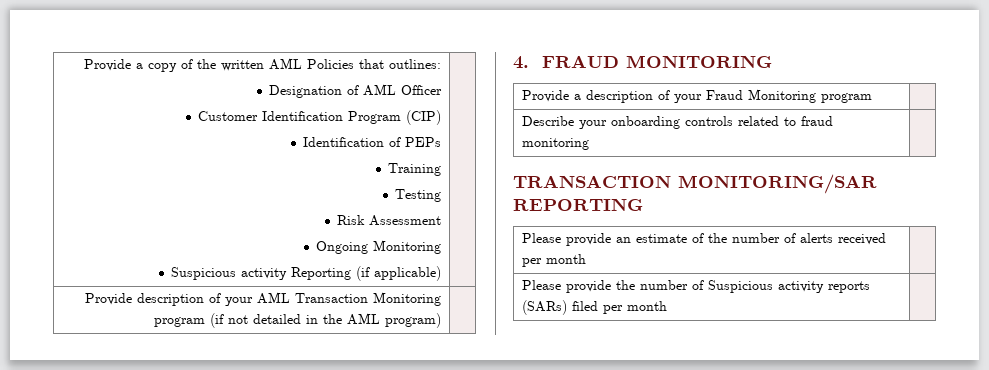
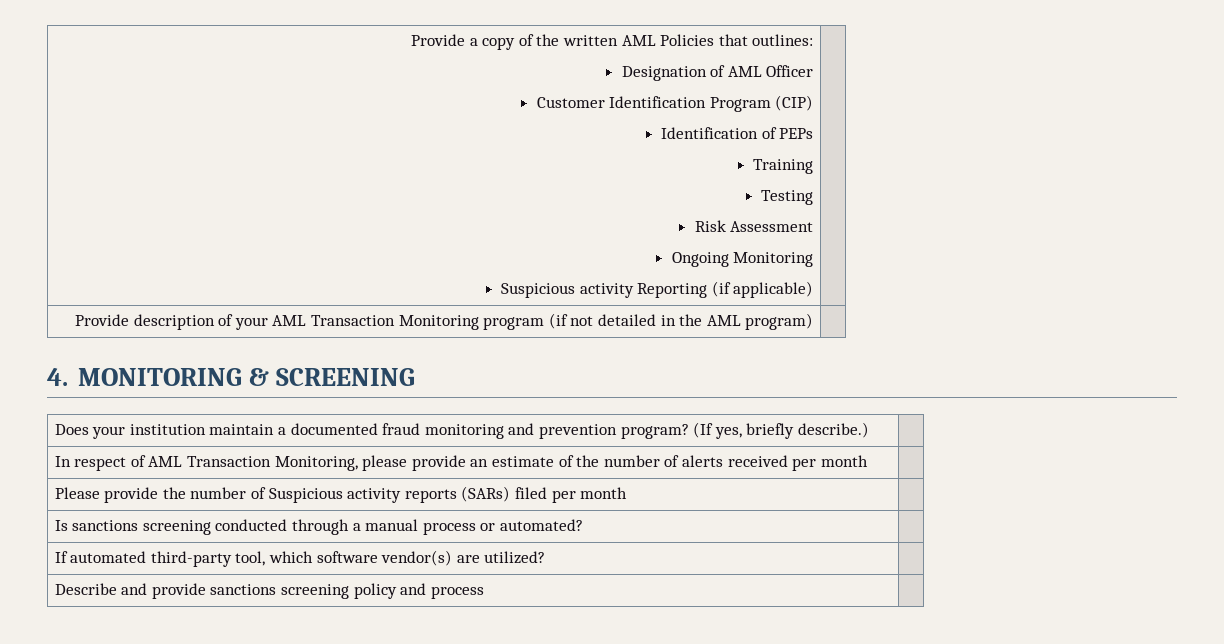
- 4. FRAUD MONITORING
- Provide a description of your Fraud Monitoring program |
- Describe your onboarding controls related to fraud monitoring |
- TRANSACTION MONITORING/SAR REPORTING
- Please provide an estimate of the number of alerts received per month |
+ 4. MONITORING & SCREENING
+ Does your institution maintain a documented fraud monitoring and prevention program? (If yes, briefly describe.) |
+ In respect of AML Transaction Monitoring, please provide an estimate of the number of alerts received per month |
+ Is sanctions screening conducted through a manual process or automated? |
+ If automated third-party tool, which software vendor(s) are utilized? |
+ Describe and provide sanctions screening policy and process |

